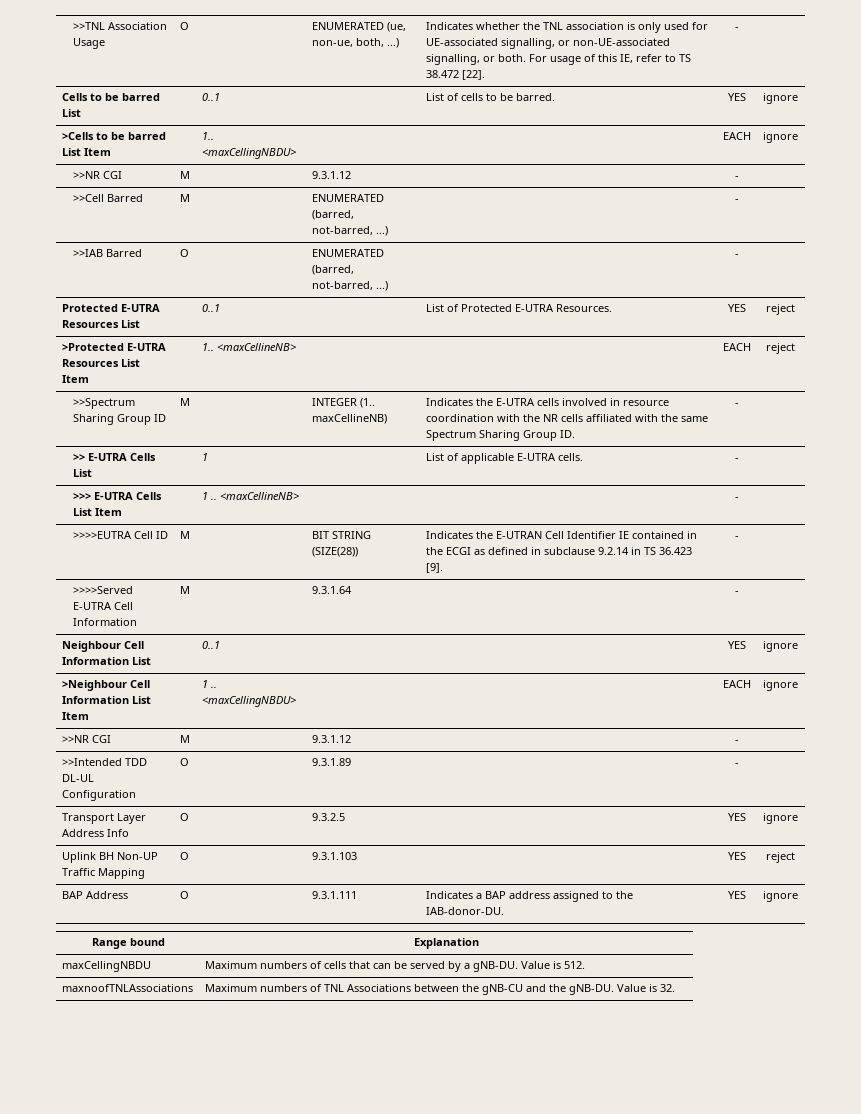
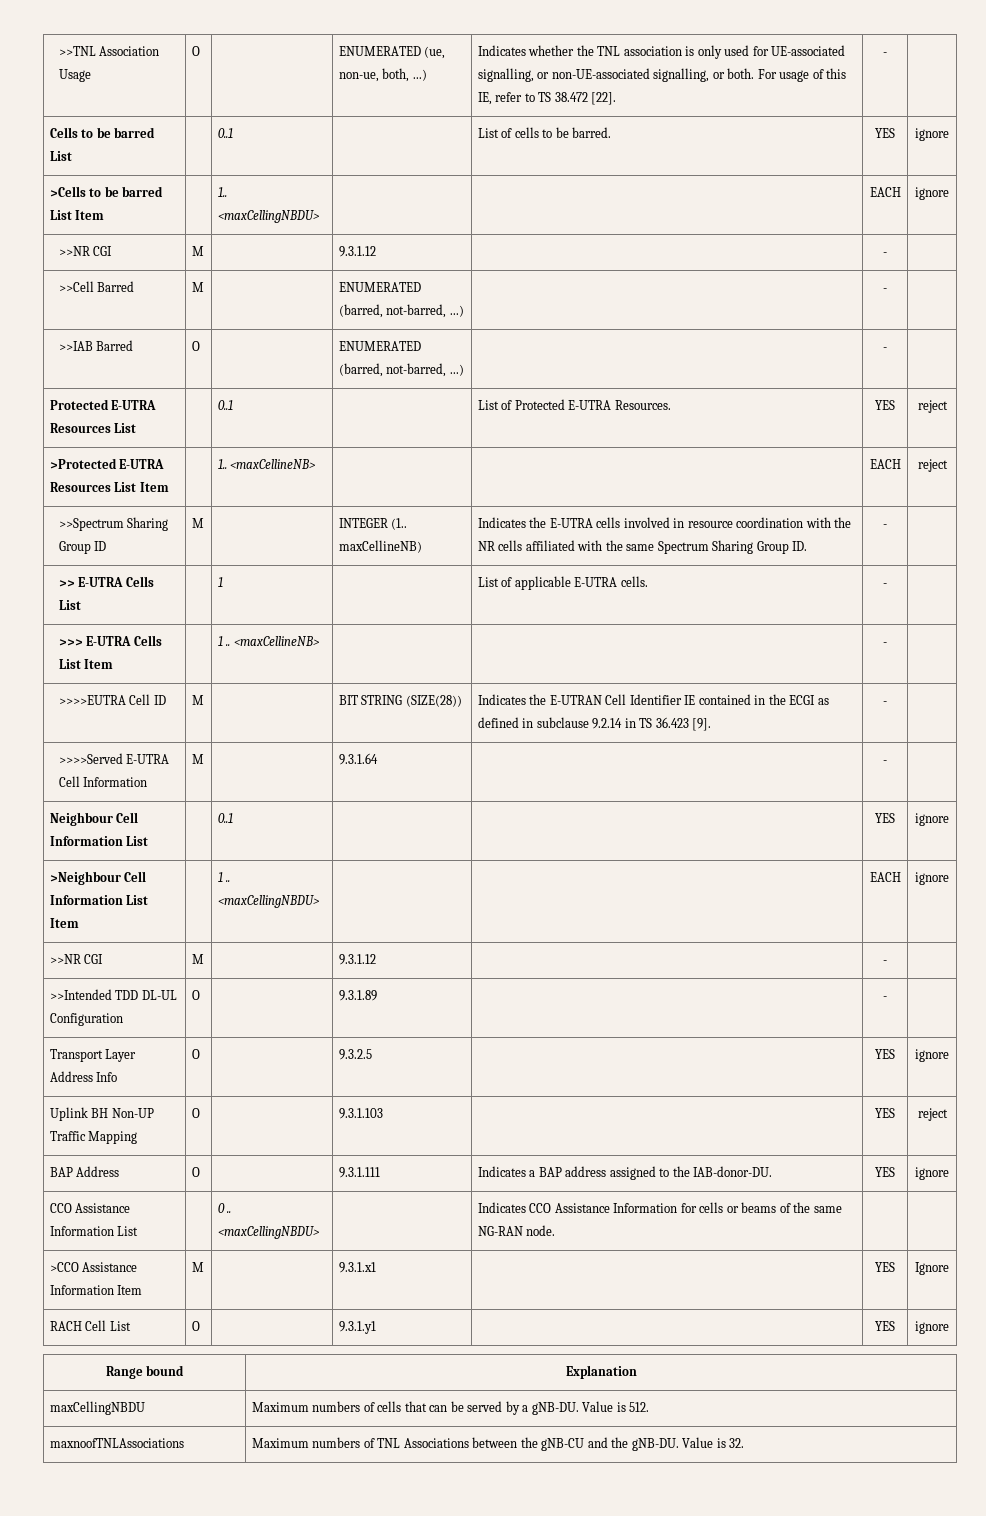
+ CCO Assistance Information List | | 0 .. <maxCellingNBDU> | | Indicates CCO Assistance Information for cells or beams of the same NG-RAN node. | |
+ >CCO Assistance Information Item | M | | 9.3.1.x1 | | YES | Ignore
+ RACH Cell List | O | | 9.3.1.y1 | | YES | ignore

